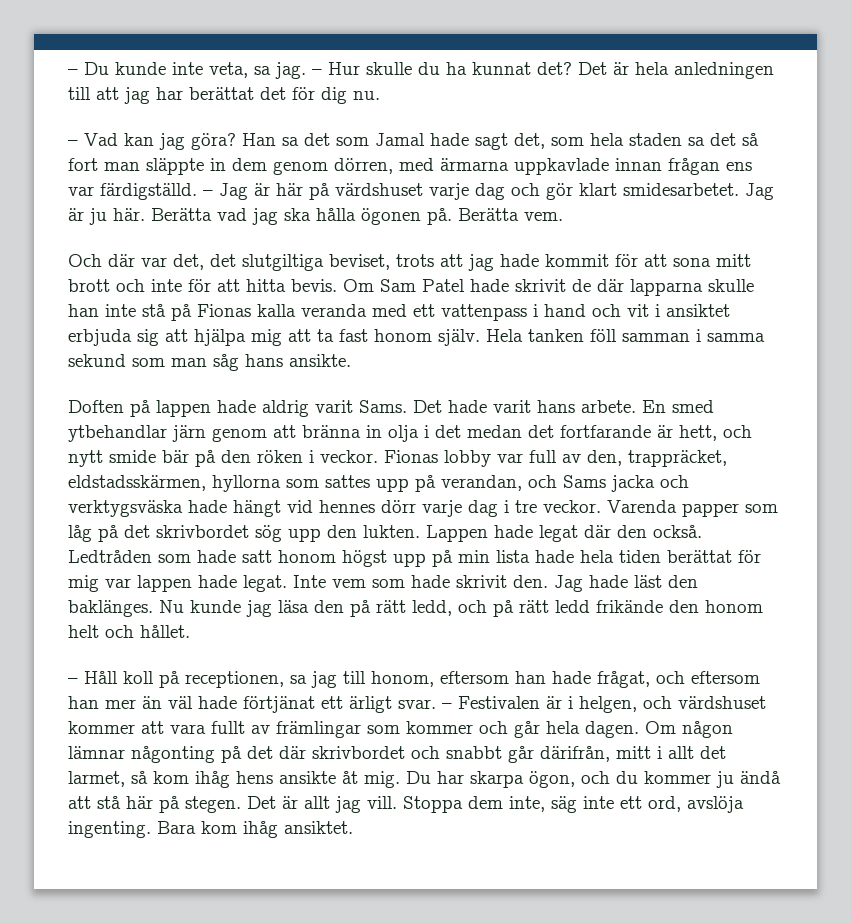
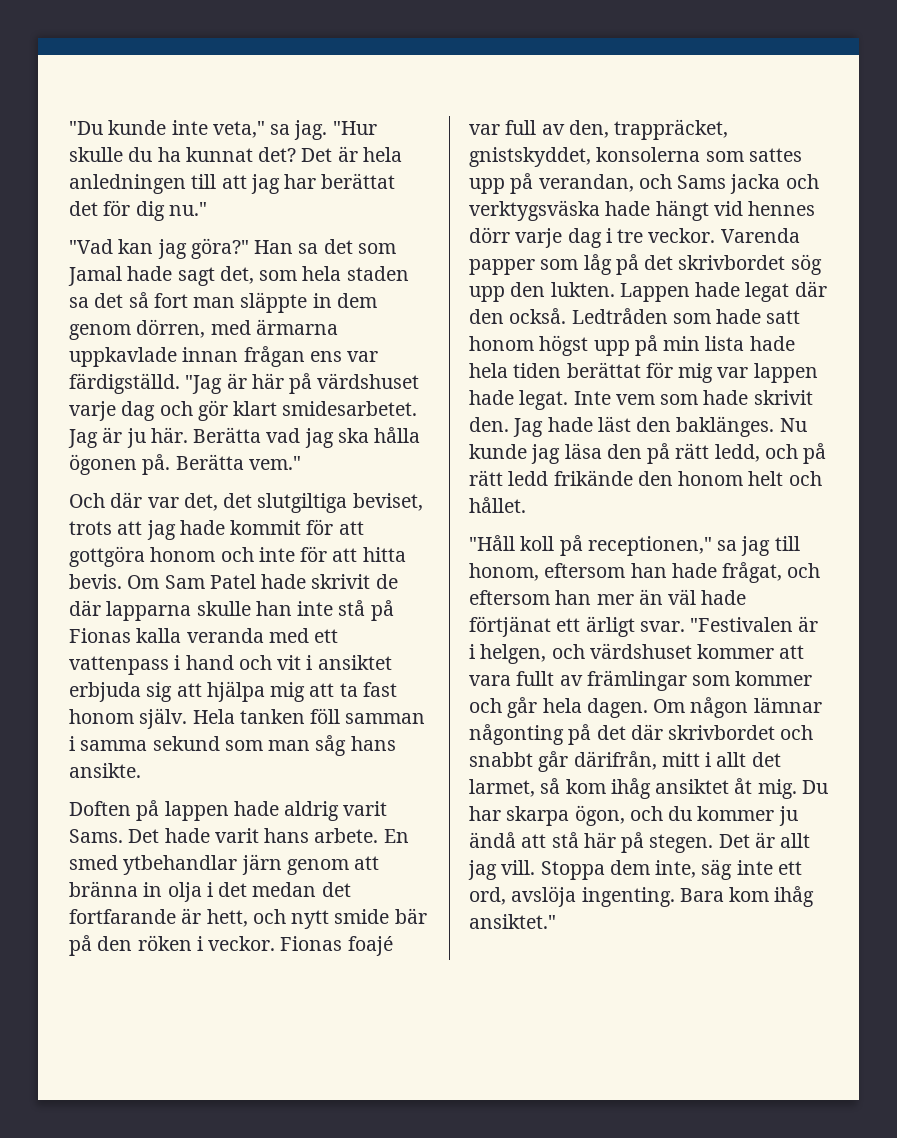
- – Du kunde inte veta, sa jag.
+ "Du kunde inte veta," sa jag.
- – Hur skulle du ha kunnat det?
+ "Hur skulle du ha kunnat det?
- Det är hela anledningen till att jag har berättat det för dig nu.
- – Vad kan jag göra?
+ Det är hela anledningen till att jag har berättat det för dig nu."
+ "Vad kan jag göra?"
- – Jag är här på värdshuset varje dag och gör klart smidesarbetet.
+ "Jag är här på värdshuset varje dag och gör klart smidesarbetet.
- Berätta vem.
+ Berätta vem."
- Och där var det, det slutgiltiga beviset, trots att jag hade kommit för att sona mitt brott och inte för att hitta bevis.
+ Och där var det, det slutgiltiga beviset, trots att jag hade kommit för att gottgöra honom och inte för att hitta bevis.
- Fionas lobby var full av den, trappräcket, eldstadsskärmen, hyllorna som sattes upp på verandan, och Sams jacka och verktygsväska hade hängt vid hennes dörr varje dag i tre veckor.
+ Fionas foajé var full av den, trappräcket, gnistskyddet, konsolerna som sattes upp på verandan, och Sams jacka och verktygsväska hade hängt vid hennes dörr varje dag i tre veckor.
- – Håll koll på receptionen, sa jag till honom, eftersom han hade frågat, och eftersom han mer än väl hade förtjänat ett ärligt svar.
+ "Håll koll på receptionen," sa jag till honom, eftersom han hade frågat, och eftersom han mer än väl hade förtjänat ett ärligt svar.
- – Festivalen är i helgen, och värdshuset kommer att vara fullt av främlingar som kommer och går hela dagen.
+ "Festivalen är i helgen, och värdshuset kommer att vara fullt av främlingar som kommer och går hela dagen.
- Om någon lämnar någonting på det där skrivbordet och snabbt går därifrån, mitt i allt det larmet, så kom ihåg hens ansikte åt mig.
+ Om någon lämnar någonting på det där skrivbordet och snabbt går därifrån, mitt i allt det larmet, så kom ihåg ansiktet åt mig.
- Bara kom ihåg ansiktet.
+ Bara kom ihåg ansiktet."

